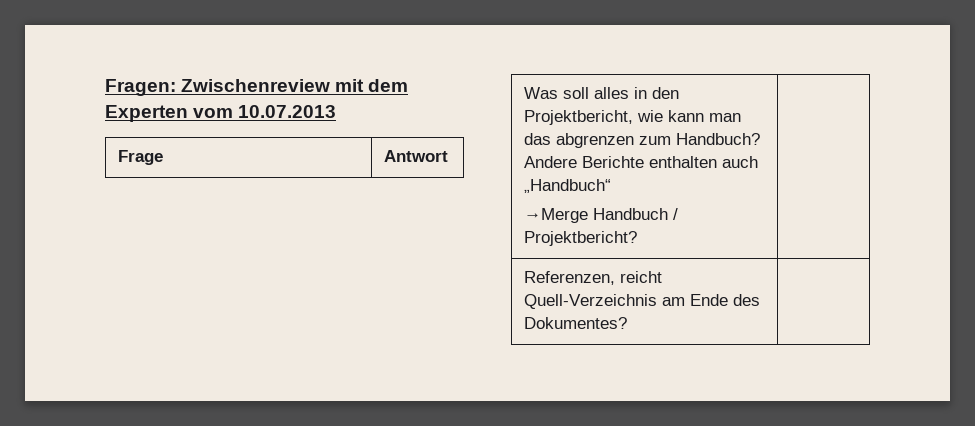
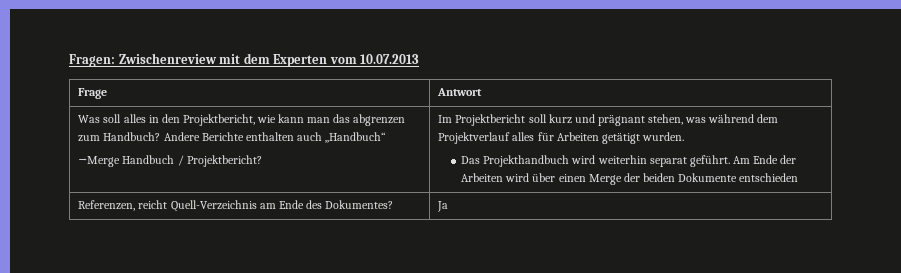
+ Im Projektbericht soll kurz und prägnant stehen, was während dem Projektverlauf alles für Arbeiten getätigt wurden.
+ Das Projekthandbuch wird weiterhin separat geführt. Am Ende der Arbeiten wird über einen Merge der beiden Dokumente entschieden
- Referenzen, reicht Quell-Verzeichnis am Ende des Dokumentes? |
+ Referenzen, reicht Quell-Verzeichnis am Ende des Dokumentes? | Ja

